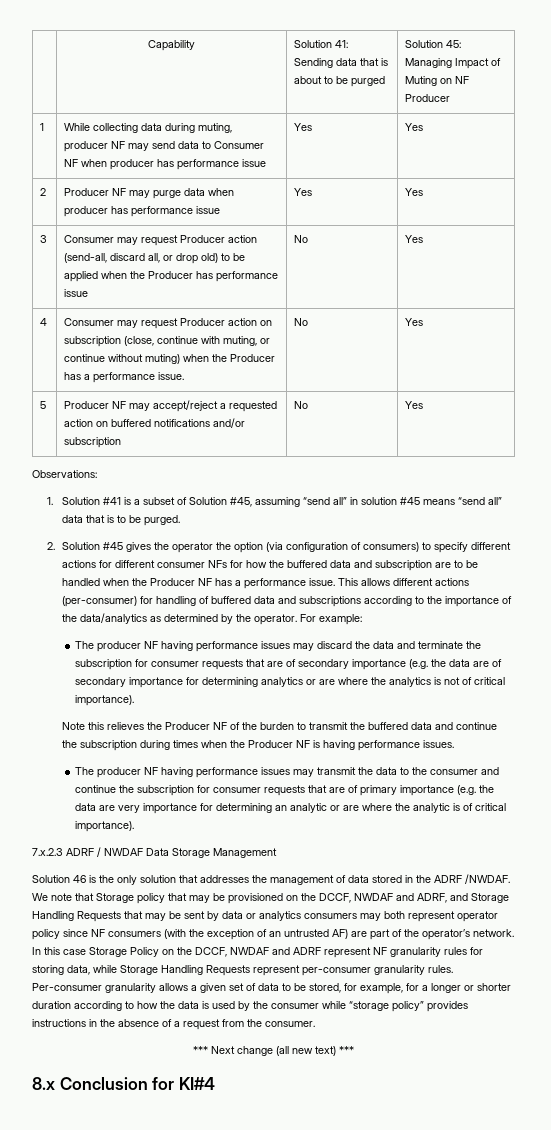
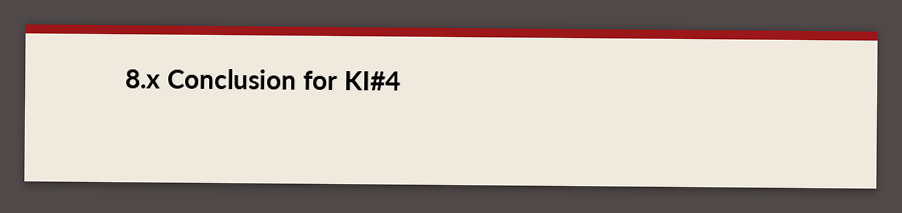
- | Capability | Solution 41: Sending data that is about to be purged | Solution 45: Managing Impact of Muting on NF Producer
- 1 | While collecting data during muting, producer NF may send data to Consumer NF when producer has performance issue | Yes | Yes
- 2 | Producer NF may purge data when producer has performance issue | Yes | Yes
- 3 | Consumer may request Producer action (send-all, discard all, or drop old) to be applied when the Producer has performance issue | No | Yes
- 4 | Consumer may request Producer action on subscription (close, continue with muting, or continue without muting) when the Producer has a performance issue. | No | Yes
- 5 | Producer NF may accept/reject a requested action on buffered notifications and/or subscription | No | Yes
- Observations:
- 1. Solution #41 is a subset of Solution #45, assuming “send all” in solution #45 means “send all” data that is to be purged.
- 2. Solution #45 gives the operator the option (via configuration of consumers) to specify different actions for different consumer NFs for how the buffered data and subscription are to be handled when the Producer NF has a performance issue. This allows different actions (per-consumer) for handling of buffered data and subscriptions according to the importance of the data/analytics as determined by the operator. For example:
- The producer NF having performance issues may discard the data and terminate the subscription for consumer requests that are of secondary importance (e.g. the data are of secondary importance for determining analytics or are where the analytics is not of critical importance).
- Note this relieves the Producer NF of the burden to transmit the buffered data and continue the subscription during times when the Producer NF is having performance issues.
- The producer NF having performance issues may transmit the data to the consumer and continue the subscription for consumer requests that are of primary importance (e.g. the data are very importance for determining an analytic or are where the analytic is of critical importance).
- 7.x.2.3 ADRF / NWDAF Data Storage Management
- Solution 46 is the only solution that addresses the management of data stored in the ADRF /NWDAF. We note that Storage policy that may be provisioned on the DCCF, NWDAF and ADRF, and Storage Handling Requests that may be sent by data or analytics consumers may both represent operator policy since NF consumers (with the exception of an untrusted AF) are part of the operator’s network. In this case Storage Policy on the DCCF, NWDAF and ADRF represent NF granularity rules for storing data, while Storage Handling Requests represent per-consumer granularity rules. Per-consumer granularity allows a given set of data to be stored, for example, for a longer or shorter duration according to how the data is used by the consumer while “storage policy” provides instructions in the absence of a request from the consumer.
- *** Next change (all new text) ***

